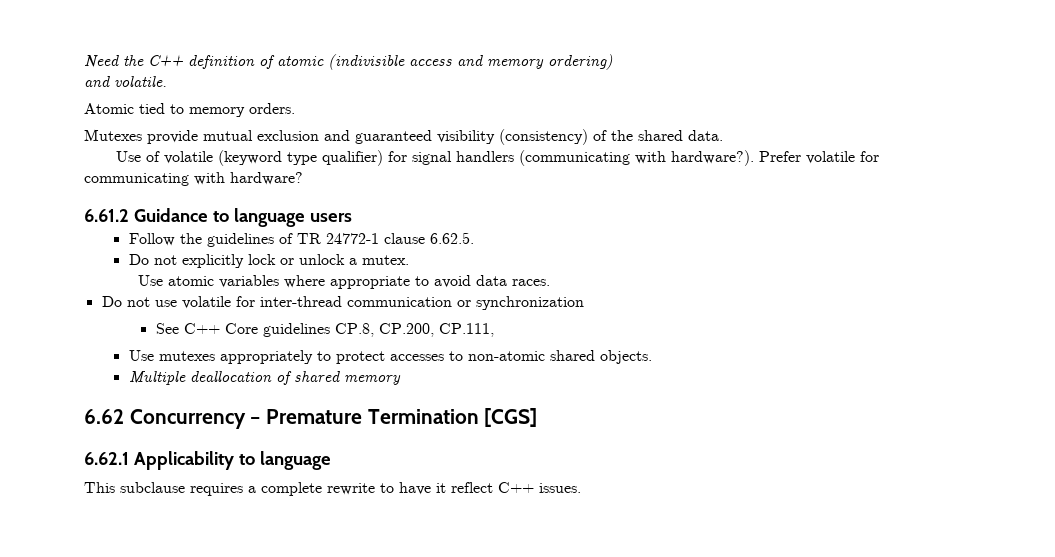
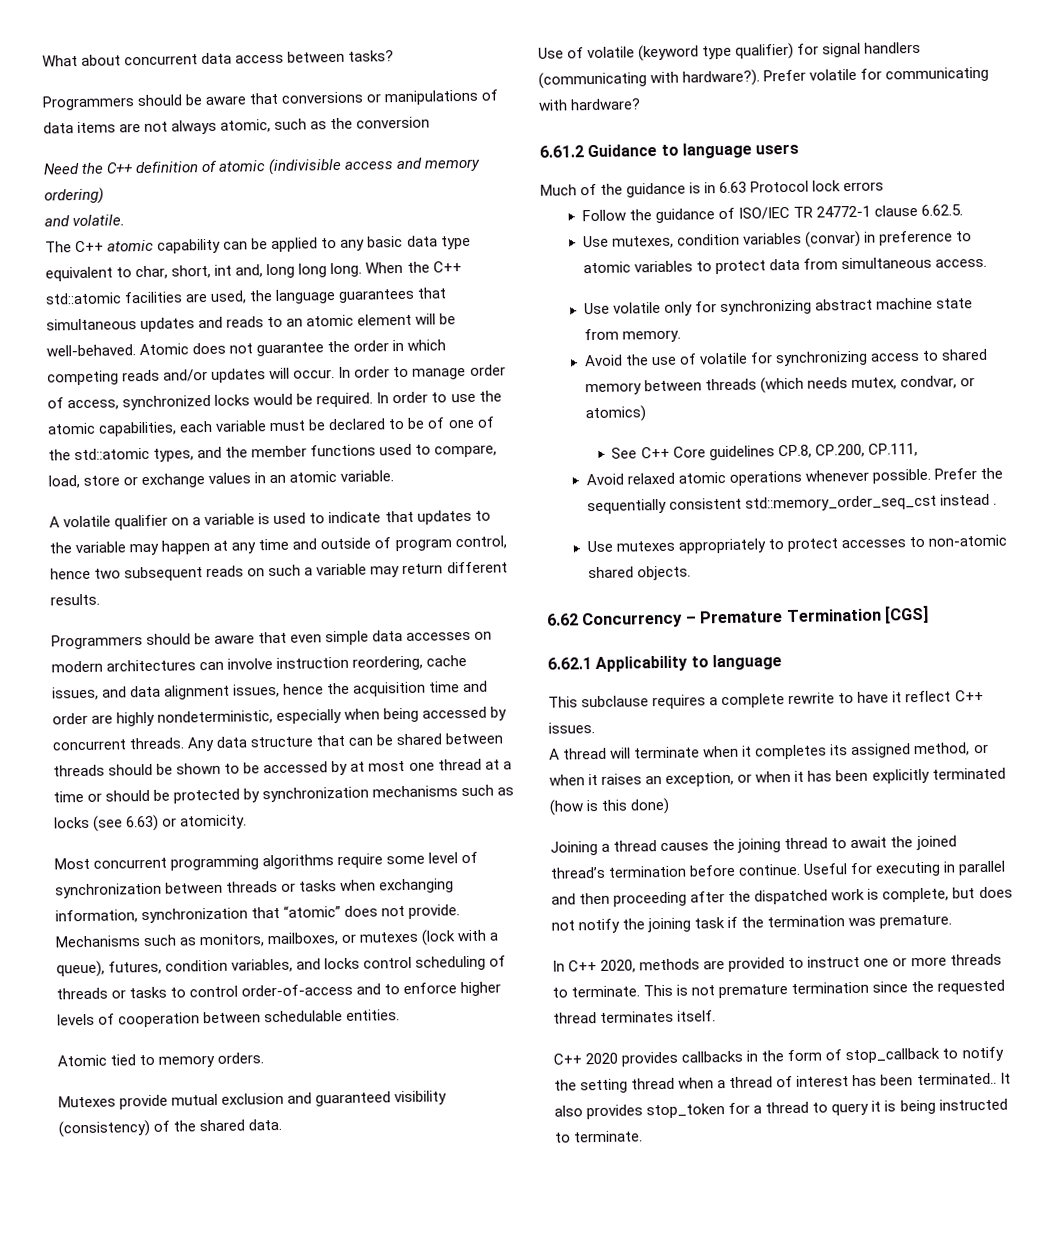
+ What about concurrent data access between tasks?
+ Programmers should be aware that conversions or manipulations of data items are not always atomic, such as the conversion
+ The C++ atomic capability can be applied to any basic data type equivalent to char, short, int and, long long long. When the C++ std::atomic facilities are used, the language guarantees that simultaneous updates and reads to an atomic element will be well-behaved. Atomic does not guarantee the order in which competing reads and/or updates will occur. In order to manage order of access, synchronized locks would be required. In order to use the atomic capabilities, each variable must be declared to be of one of the std::atomic types, and the member functions used to compare, load, store or exchange values in an atomic variable.
+ A volatile qualifier on a variable is used to indicate that updates to the variable may happen at any time and outside of program control, hence two subsequent reads on such a variable may return different results.
+ Programmers should be aware that even simple data accesses on modern architectures can involve instruction reordering, cache issues, and data alignment issues, hence the acquisition time and order are highly nondeterministic, especially when being accessed by concurrent threads. Any data structure that can be shared between threads should be shown to be accessed by at most one thread at a time or should be protected by synchronization mechanisms such as locks (see 6.63) or atomicity.
+ Most concurrent programming algorithms require some level of synchronization between threads or tasks when exchanging information, synchronization that “atomic” does not provide. Mechanisms such as monitors, mailboxes, or mutexes (lock with a queue), futures, condition variables, and locks control scheduling of threads or tasks to control order-of-access and to enforce higher levels of cooperation between schedulable entities.
+ Much of the guidance is in 6.63 Protocol lock errors
- Follow the guidelines of TR 24772-1 clause 6.62.5.
+ Follow the guidance of ISO/IEC TR 24772-1 clause 6.62.5.
- Do not explicitly lock or unlock a mutex.
- Use atomic variables where appropriate to avoid data races.
- Do not use volatile for inter-thread communication or synchronization
+ Use mutexes, condition variables (convar) in preference to atomic variables to protect data from simultaneous access.
+ Use volatile only for synchronizing abstract machine state from memory.
+ Avoid the use of volatile for synchronizing access to shared memory between threads (which needs mutex, condvar, or atomics)
+ Avoid relaxed atomic operations whenever possible. Prefer the sequentially consistent std::memory_order_seq_cst instead .
- Multiple deallocation of shared memory
+ A thread will terminate when it completes its assigned method, or when it raises an exception, or when it has been explicitly terminated (how is this done)
+ Joining a thread causes the joining thread to await the joined thread’s termination before continue. Useful for executing in parallel and then proceeding after the dispatched work is complete, but does not notify the joining task if the termination was premature.
+ In C++ 2020, methods are provided to instruct one or more threads to terminate. This is not premature termination since the requested thread terminates itself.
+ C++ 2020 provides callbacks in the form of stop_callback to notify the setting thread when a thread of interest has been terminated.. It also provides stop_token for a thread to query it is being instructed to terminate.

